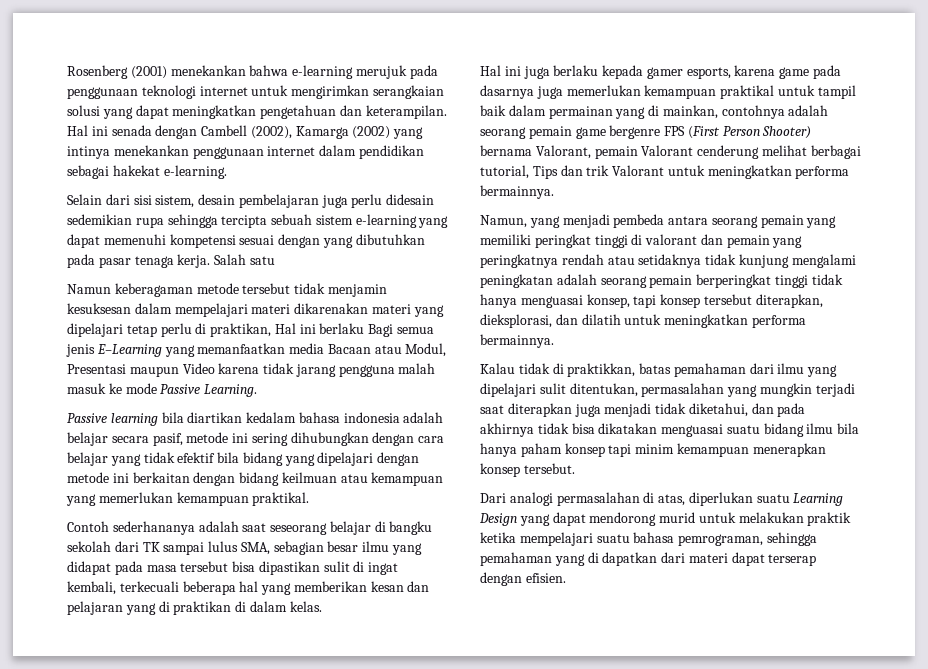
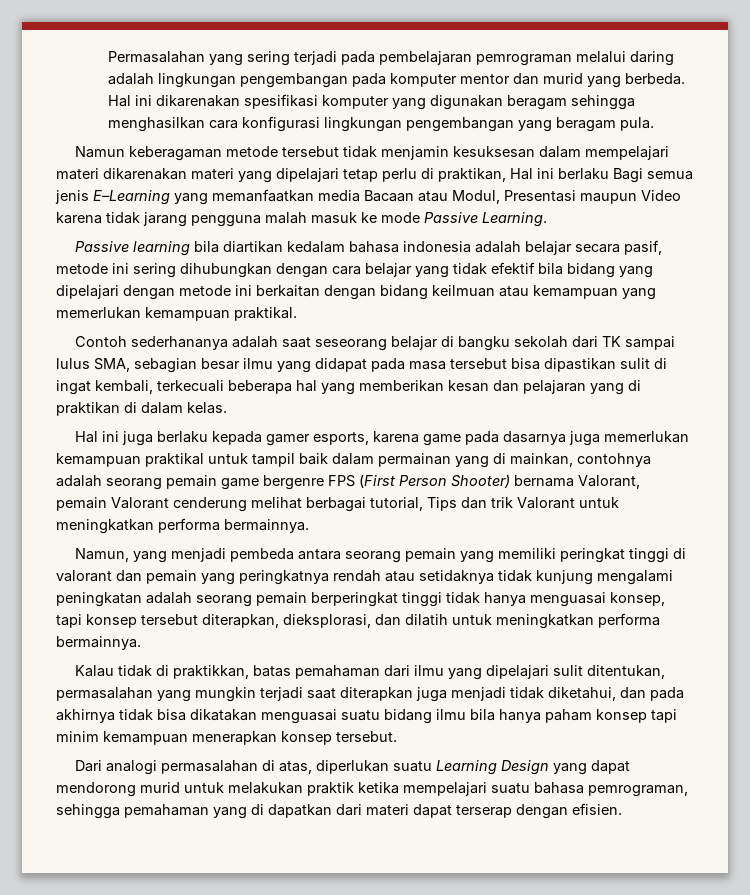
- Rosenberg (2001) menekankan bahwa e-learning merujuk pada penggunaan teknologi internet untuk mengirimkan serangkaian solusi yang dapat meningkatkan pengetahuan dan keterampilan. Hal ini senada dengan Cambell (2002), Kamarga (2002) yang intinya menekankan penggunaan internet dalam pendidikan sebagai hakekat e-learning.
- Selain dari sisi sistem, desain pembelajaran juga perlu didesain sedemikian rupa sehingga tercipta sebuah sistem e-learning yang dapat memenuhi kompetensi sesuai dengan yang dibutuhkan pada pasar tenaga kerja. Salah satu
+ Permasalahan yang sering terjadi pada pembelajaran pemrograman melalui daring adalah lingkungan pengembangan pada komputer mentor dan murid yang berbeda. Hal ini dikarenakan spesifikasi komputer yang digunakan beragam sehingga menghasilkan cara konfigurasi lingkungan pengembangan yang beragam pula.

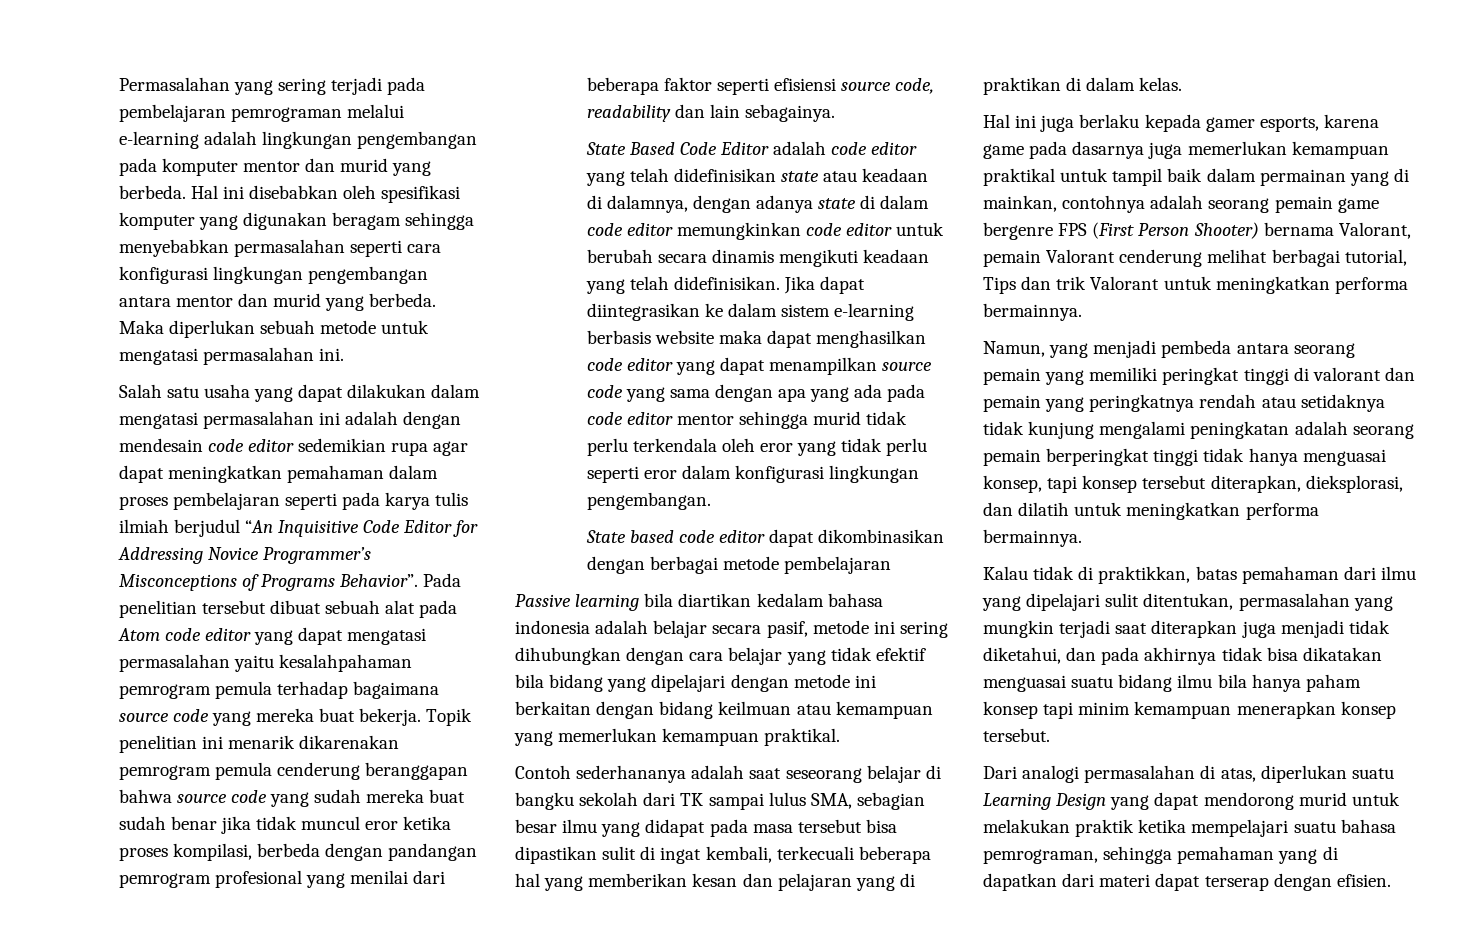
- Permasalahan yang sering terjadi pada pembelajaran pemrograman melalui daring adalah lingkungan pengembangan pada komputer mentor dan murid yang berbeda.
+ Permasalahan yang sering terjadi pada pembelajaran pemrograman melalui e-learning adalah lingkungan pengembangan pada komputer mentor dan murid yang berbeda.
- Hal ini dikarenakan spesifikasi komputer yang digunakan beragam sehingga menghasilkan cara konfigurasi lingkungan pengembangan yang beragam pula.
- Namun keberagaman metode tersebut tidak menjamin kesuksesan dalam mempelajari materi dikarenakan materi yang dipelajari tetap perlu di praktikan, Hal ini berlaku Bagi semua jenis E–Learning yang memanfaatkan media Bacaan atau Modul, Presentasi maupun Video karena tidak jarang pengguna malah masuk ke mode Passive Learning.
+ Hal ini disebabkan oleh spesifikasi komputer yang digunakan beragam sehingga menyebabkan permasalahan seperti cara konfigurasi lingkungan pengembangan antara mentor dan murid yang berbeda. Maka diperlukan sebuah metode untuk mengatasi permasalahan ini.
+ Salah satu usaha yang dapat dilakukan dalam mengatasi permasalahan ini adalah dengan mendesain code editor sedemikian rupa agar dapat meningkatkan pemahaman dalam proses pembelajaran seperti pada karya tulis ilmiah berjudul “An Inquisitive Code Editor for Addressing Novice Programmer’s Misconceptions of Programs Behavior”. Pada penelitian tersebut dibuat sebuah alat pada Atom code editor yang dapat mengatasi permasalahan yaitu kesalahpahaman pemrogram pemula terhadap bagaimana source code yang mereka buat bekerja. Topik penelitian ini menarik dikarenakan pemrogram pemula cenderung beranggapan bahwa source code yang sudah mereka buat sudah benar jika tidak muncul eror ketika proses kompilasi, berbeda dengan pandangan pemrogram profesional yang menilai dari beberapa faktor seperti efisiensi source code, readability dan lain sebagainya.
+ State Based Code Editor adalah code editor yang telah didefinisikan state atau keadaan di dalamnya, dengan adanya state di dalam code editor memungkinkan code editor untuk berubah secara dinamis mengikuti keadaan yang telah didefinisikan. Jika dapat diintegrasikan ke dalam sistem e-learning berbasis website maka dapat menghasilkan code editor yang dapat menampilkan source code yang sama dengan apa yang ada pada code editor mentor sehingga murid tidak perlu terkendala oleh eror yang tidak perlu seperti eror dalam konfigurasi lingkungan pengembangan.
+ State based code editor dapat dikombinasikan dengan berbagai metode pembelajaran

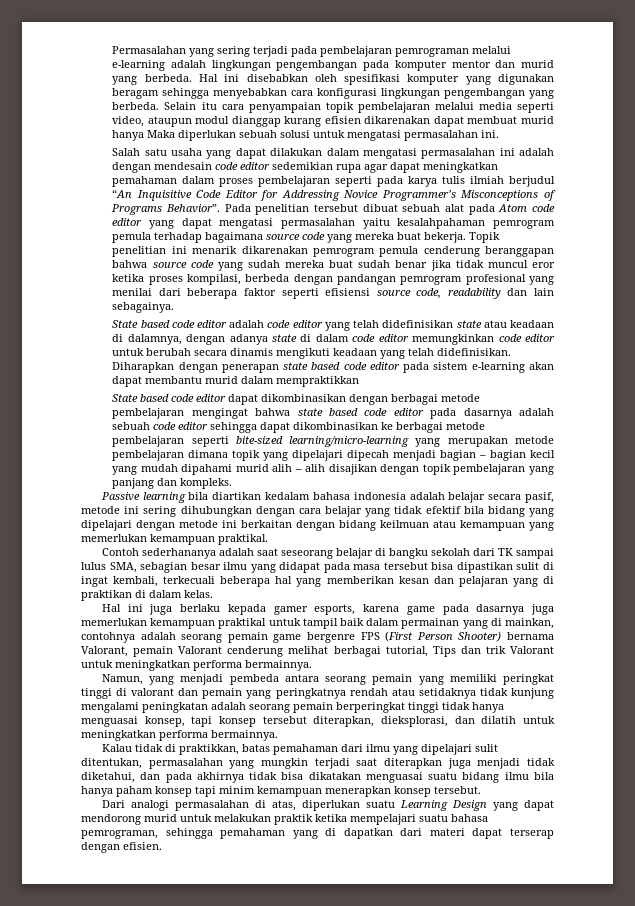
- Hal ini disebabkan oleh spesifikasi komputer yang digunakan beragam sehingga menyebabkan permasalahan seperti cara konfigurasi lingkungan pengembangan antara mentor dan murid yang berbeda. Maka diperlukan sebuah metode untuk mengatasi permasalahan ini.
+ Hal ini disebabkan oleh spesifikasi komputer yang digunakan beragam sehingga menyebabkan cara konfigurasi lingkungan pengembangan yang berbeda. Selain itu cara penyampaian topik pembelajaran melalui media seperti video, ataupun modul dianggap kurang efisien dikarenakan dapat membuat murid hanya Maka diperlukan sebuah solusi untuk mengatasi permasalahan ini.
- State Based Code Editor adalah code editor yang telah didefinisikan state atau keadaan di dalamnya, dengan adanya state di dalam code editor memungkinkan code editor untuk berubah secara dinamis mengikuti keadaan yang telah didefinisikan.
+ State based code editor adalah code editor yang telah didefinisikan state atau keadaan di dalamnya, dengan adanya state di dalam code editor memungkinkan code editor untuk berubah secara dinamis mengikuti keadaan yang telah didefinisikan.
- Jika dapat diintegrasikan ke dalam sistem e-learning berbasis website maka dapat menghasilkan code editor yang dapat menampilkan source code yang sama dengan apa yang ada pada code editor mentor sehingga murid tidak perlu terkendala oleh eror yang tidak perlu seperti eror dalam konfigurasi lingkungan pengembangan.
+ Diharapkan dengan penerapan state based code editor pada sistem e-learning akan dapat membantu murid dalam mempraktikkan
- State based code editor dapat dikombinasikan dengan berbagai metode pembelajaran
+ State based code editor dapat dikombinasikan dengan berbagai metode pembelajaran mengingat bahwa state based code editor pada dasarnya adalah sebuah code editor sehingga dapat dikombinasikan ke berbagai metode pembelajaran seperti bite-sized learning/micro-learning yang merupakan metode pembelajaran dimana topik yang dipelajari dipecah menjadi bagian – bagian kecil yang mudah dipahami murid alih – alih disajikan dengan topik pembelajaran yang panjang dan kompleks.

